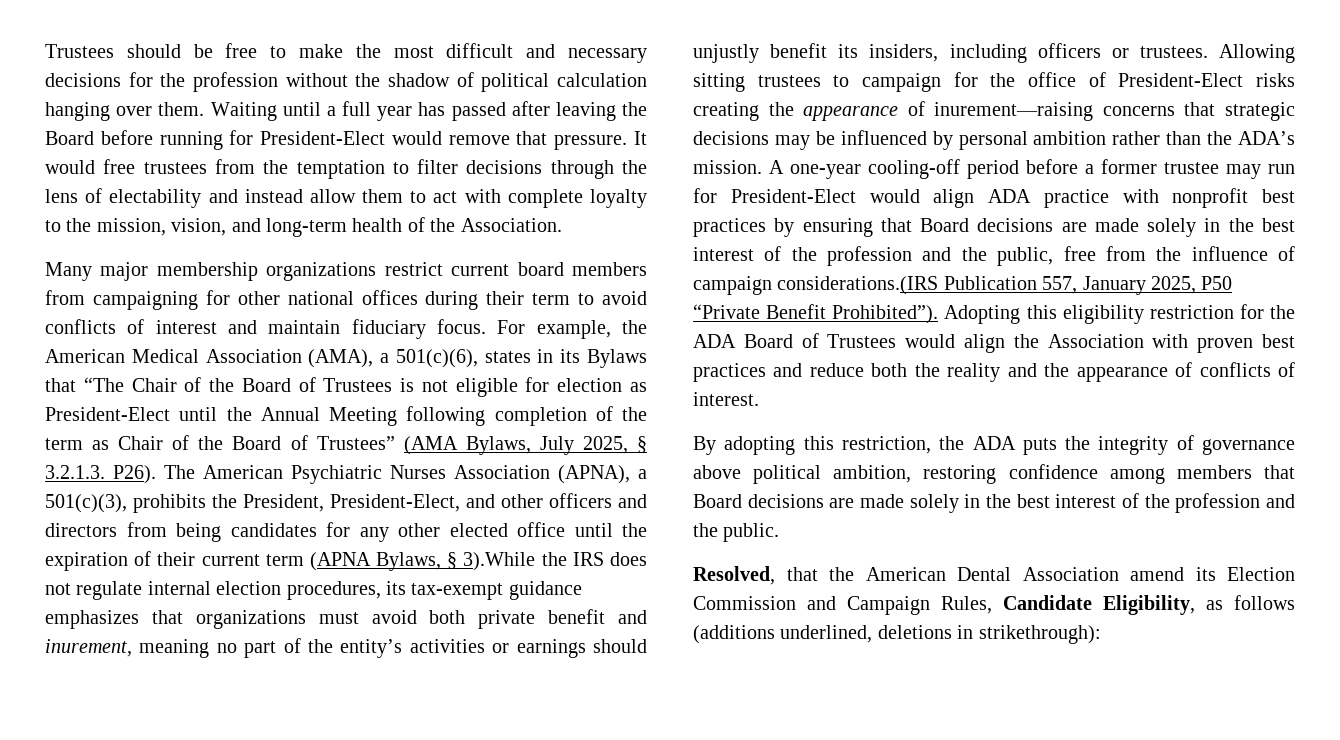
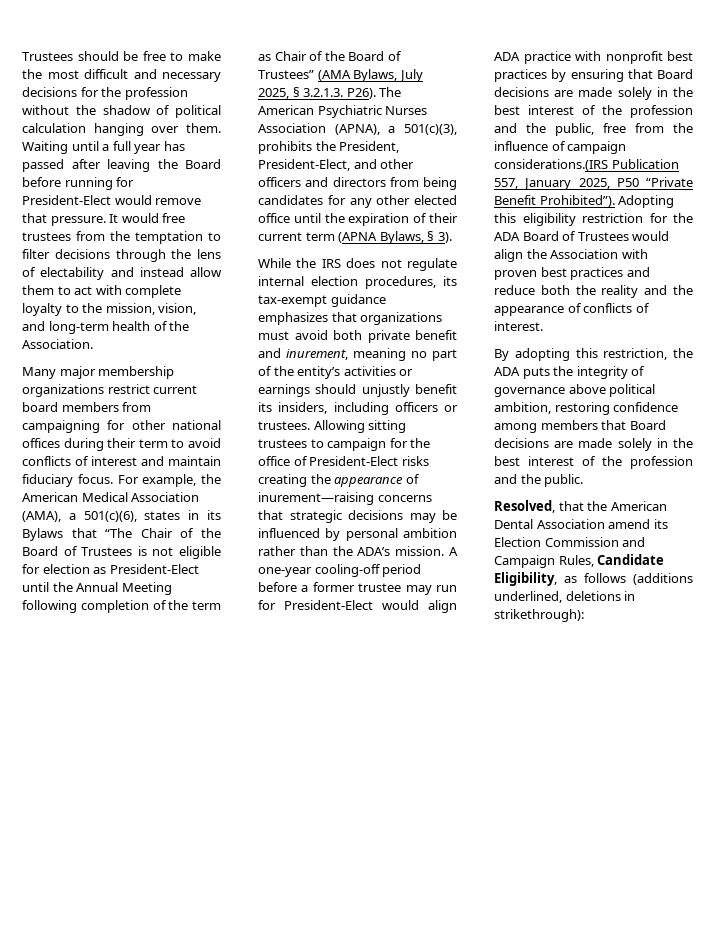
- The American Psychiatric Nurses Association (APNA), a 501(c)(3), prohibits the President, President-Elect, and other officers and directors from being candidates for any other elected office until the expiration of their current term (APNA Bylaws, § 3).While the IRS does not regulate internal election procedures, its tax-exempt guidance emphasizes that organizations must avoid both private benefit and inurement, meaning no part of the entity’s activities or earnings should unjustly benefit its insiders, including officers or trustees.
+ The American Psychiatric Nurses Association (APNA), a 501(c)(3), prohibits the President, President-Elect, and other officers and directors from being candidates for any other elected office until the expiration of their current term (APNA Bylaws, § 3).
+ While the IRS does not regulate internal election procedures, its tax-exempt guidance emphasizes that organizations must avoid both private benefit and inurement, meaning no part of the entity’s activities or earnings should unjustly benefit its insiders, including officers or trustees.

